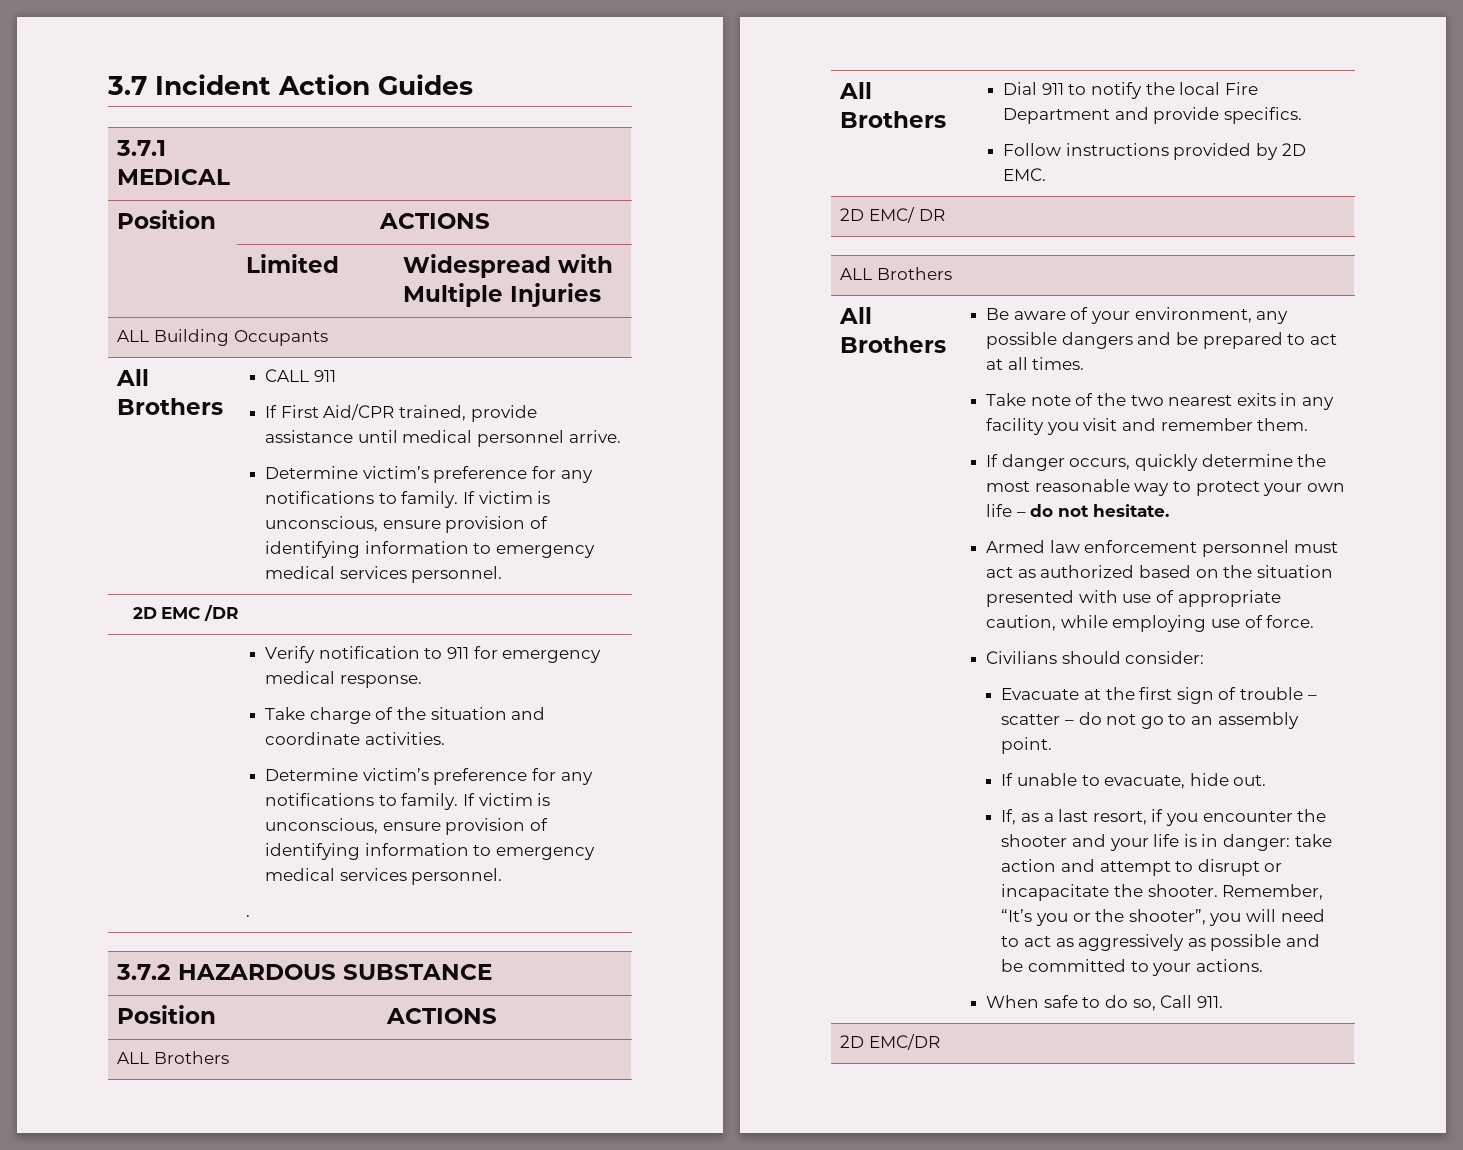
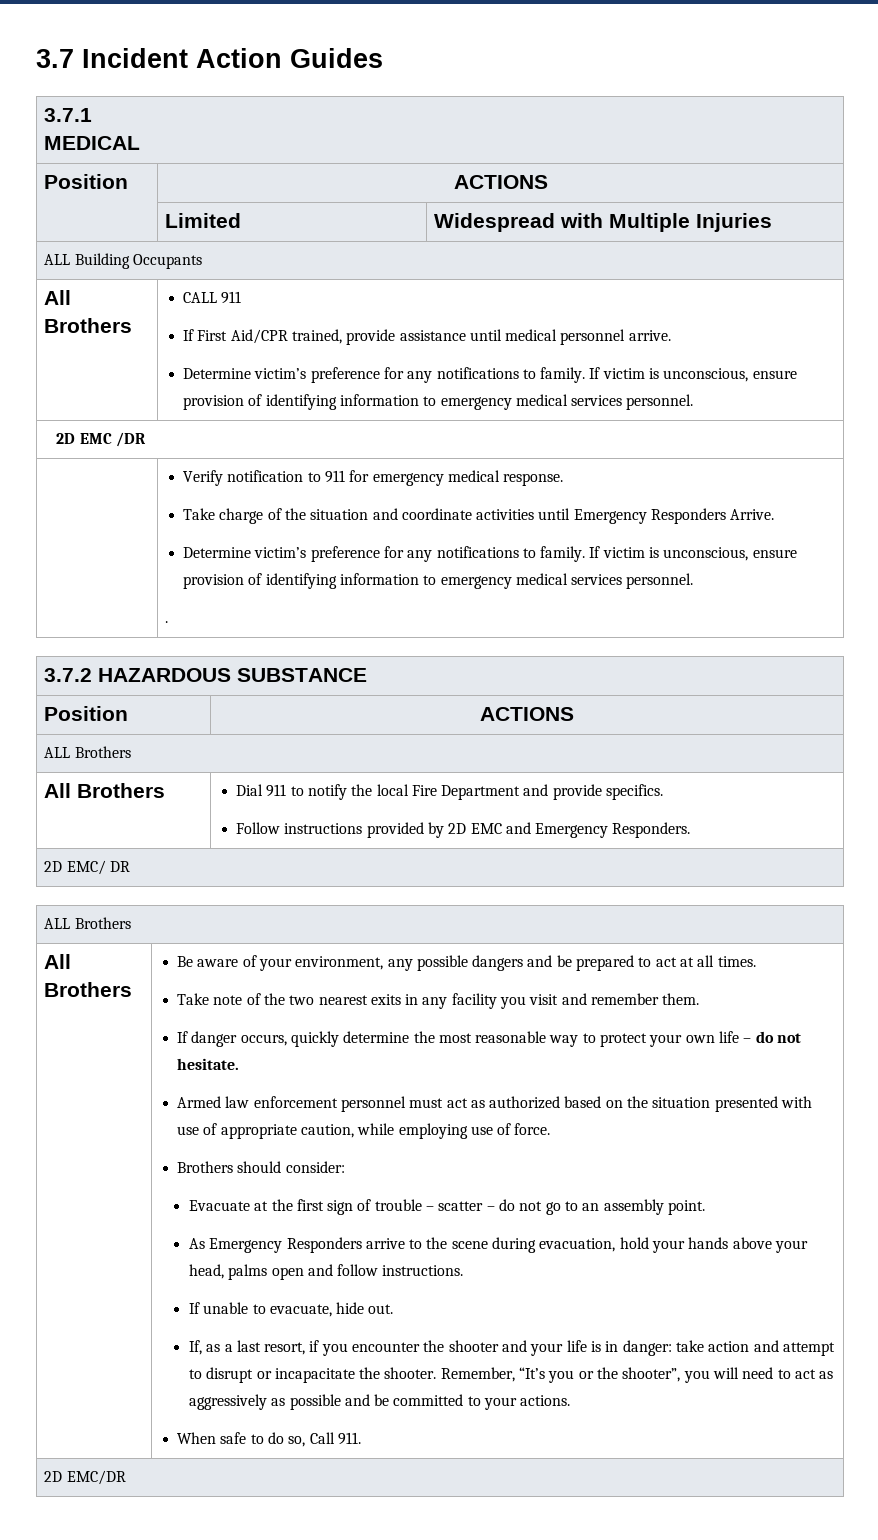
- Take charge of the situation and coordinate activities.
+ Take charge of the situation and coordinate activities until Emergency Responders Arrive.
  All Brothers | Dial 911 to notify the local Fire Department and provide specifics.
- Follow instructions provided by 2D EMC.
+ Follow instructions provided by 2D EMC and Emergency Responders.
- Civilians should consider:
+ Brothers should consider:
+ As Emergency Responders arrive to the scene during evacuation, hold your hands above your head, palms open and follow instructions.

